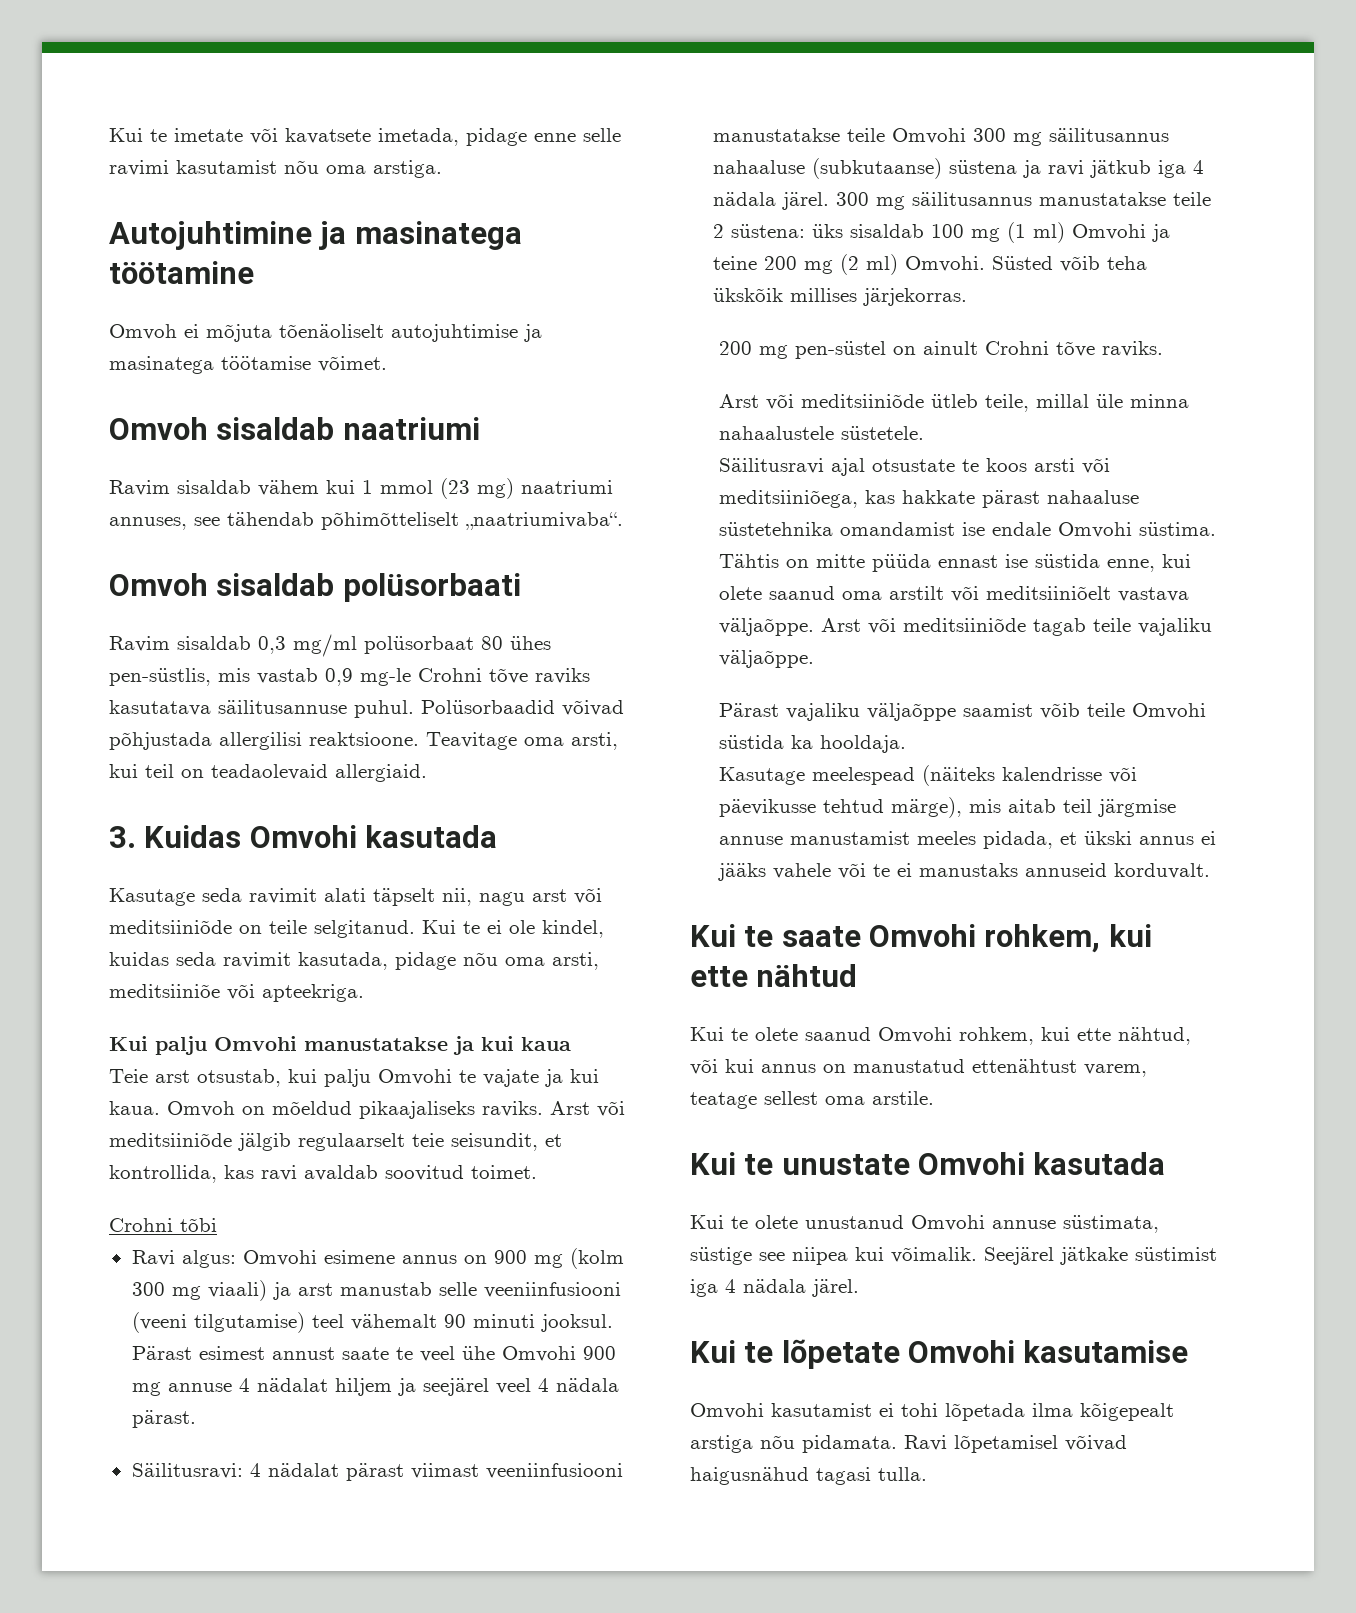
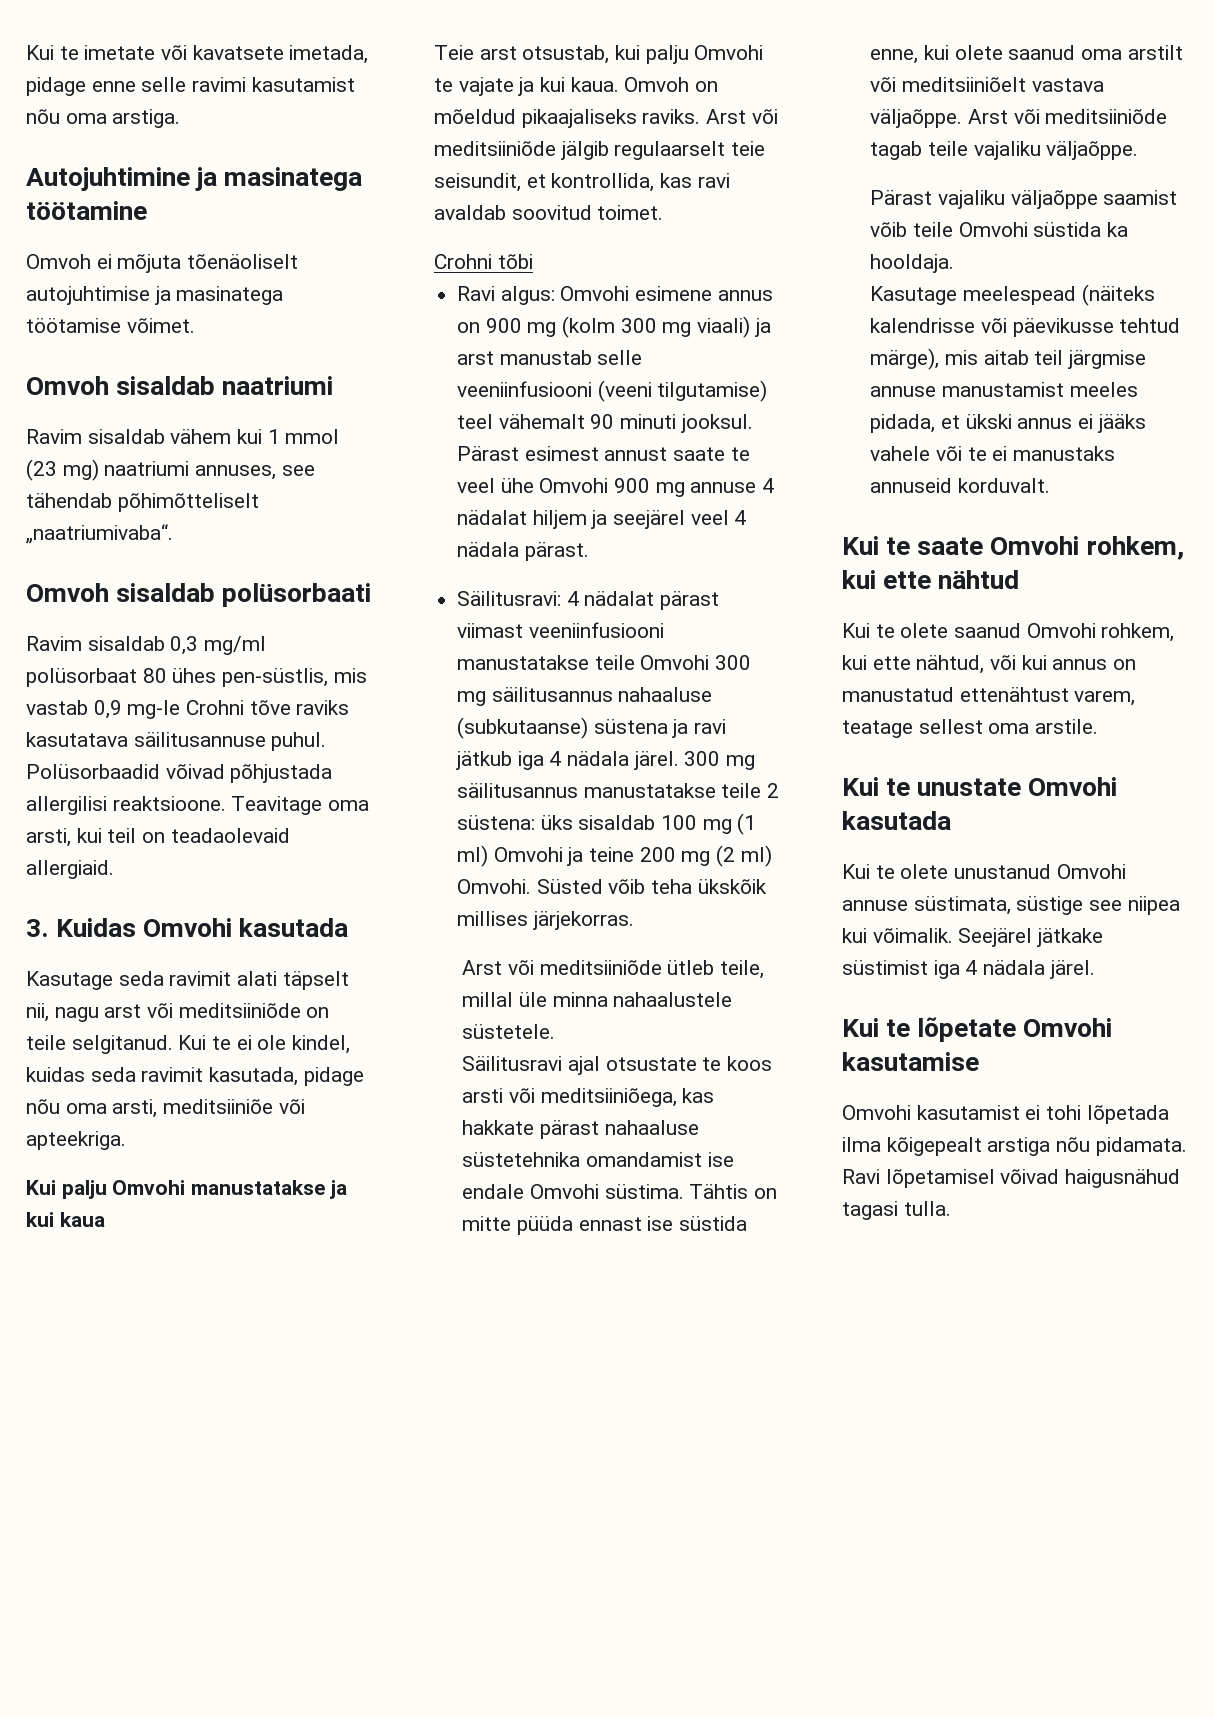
- 200 mg pen-süstel on ainult Crohni tõve raviks.

